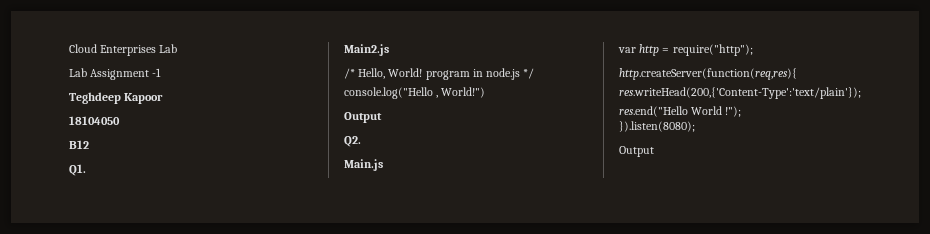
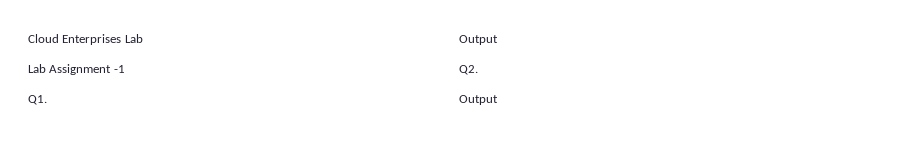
- Teghdeep Kapoor
- 18104050
- B12
  Q1.
- Main2.js
- /* Hello, World! program in node.js */
- console.log("Hello , World!")
  Output
  Q2.
- Main.js
- var http = require("http");
- http.createServer(function(req,res){
- res.writeHead(200,{'Content-Type':'text/plain'});
- res.end("Hello World !");
- }).listen(8080);

